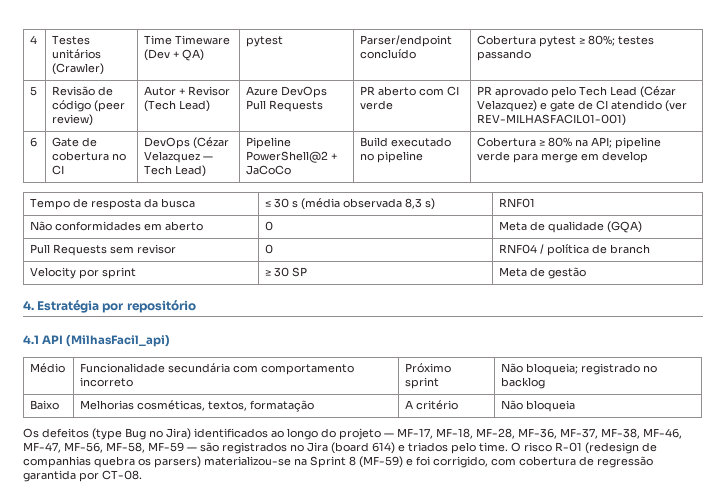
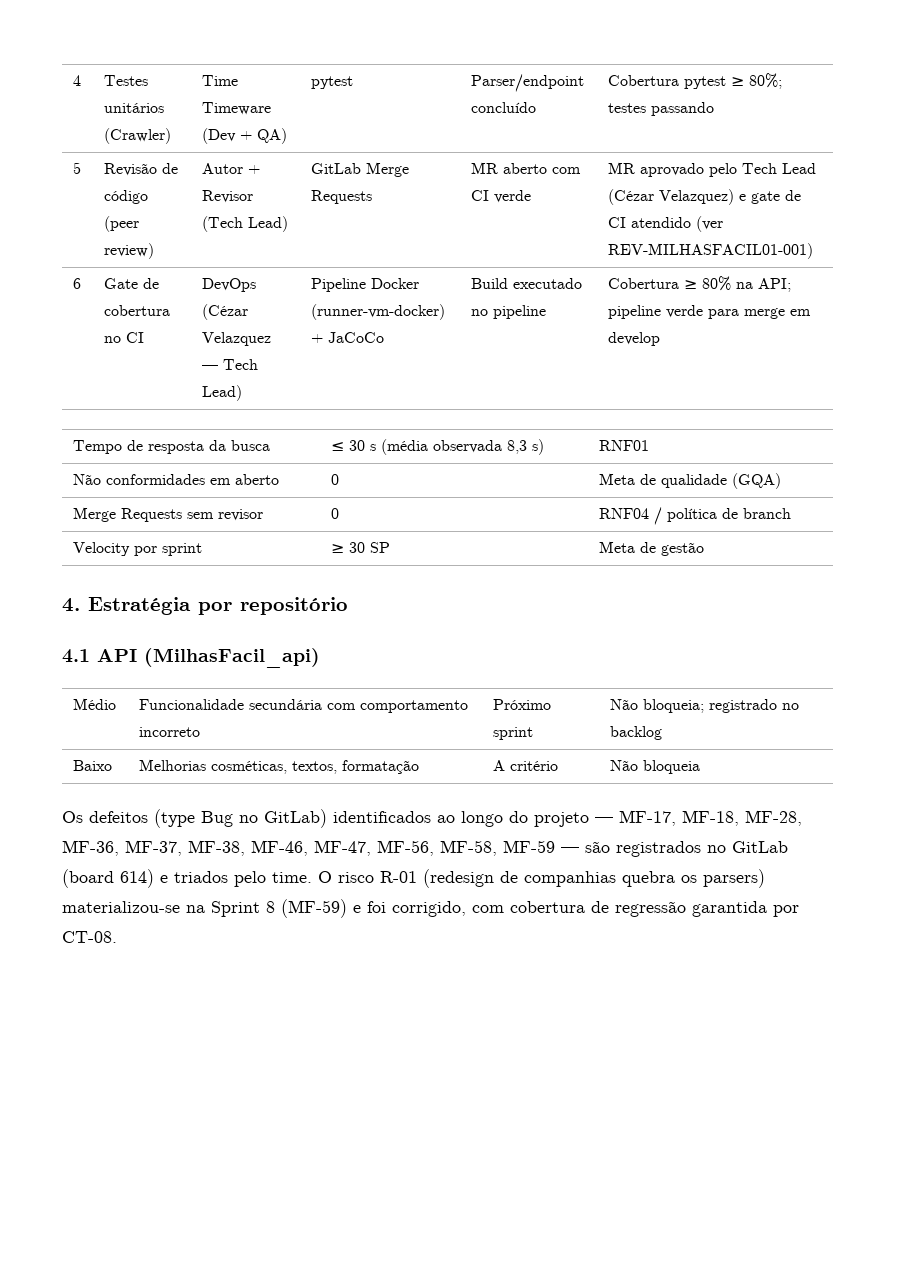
- 5 | Revisão de código (peer review) | Autor + Revisor (Tech Lead) | Azure DevOps Pull Requests | PR aberto com CI verde | PR aprovado pelo Tech Lead (Cézar Velazquez) e gate de CI atendido (ver REV-MILHASFACIL01-001)
+ 5 | Revisão de código (peer review) | Autor + Revisor (Tech Lead) | GitLab Merge Requests | MR aberto com CI verde | MR aprovado pelo Tech Lead (Cézar Velazquez) e gate de CI atendido (ver REV-MILHASFACIL01-001)
- 6 | Gate de cobertura no CI | DevOps (Cézar Velazquez — Tech Lead) | Pipeline PowerShell@2 + JaCoCo | Build executado no pipeline | Cobertura ≥ 80% na API; pipeline verde para merge em develop
+ 6 | Gate de cobertura no CI | DevOps (Cézar Velazquez — Tech Lead) | Pipeline Docker (runner-vm-docker) + JaCoCo | Build executado no pipeline | Cobertura ≥ 80% na API; pipeline verde para merge em develop
- Pull Requests sem revisor | 0 | RNF04 / política de branch
+ Merge Requests sem revisor | 0 | RNF04 / política de branch
- Os defeitos (type Bug no Jira) identificados ao longo do projeto — MF-17, MF-18, MF-28, MF-36, MF-37, MF-38, MF-46, MF-47, MF-56, MF-58, MF-59 — são registrados no Jira (board 614) e triados pelo time.
+ Os defeitos (type Bug no GitLab) identificados ao longo do projeto — MF-17, MF-18, MF-28, MF-36, MF-37, MF-38, MF-46, MF-47, MF-56, MF-58, MF-59 — são registrados no GitLab (board 614) e triados pelo time.

